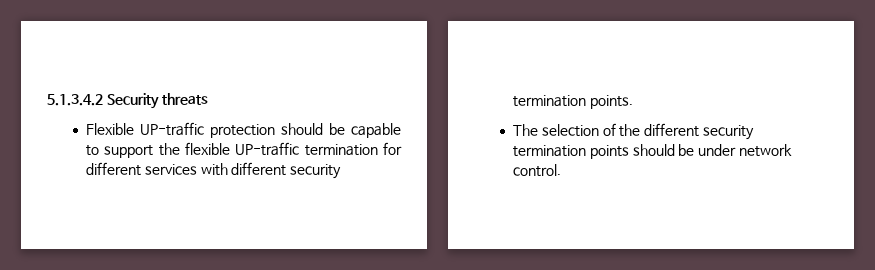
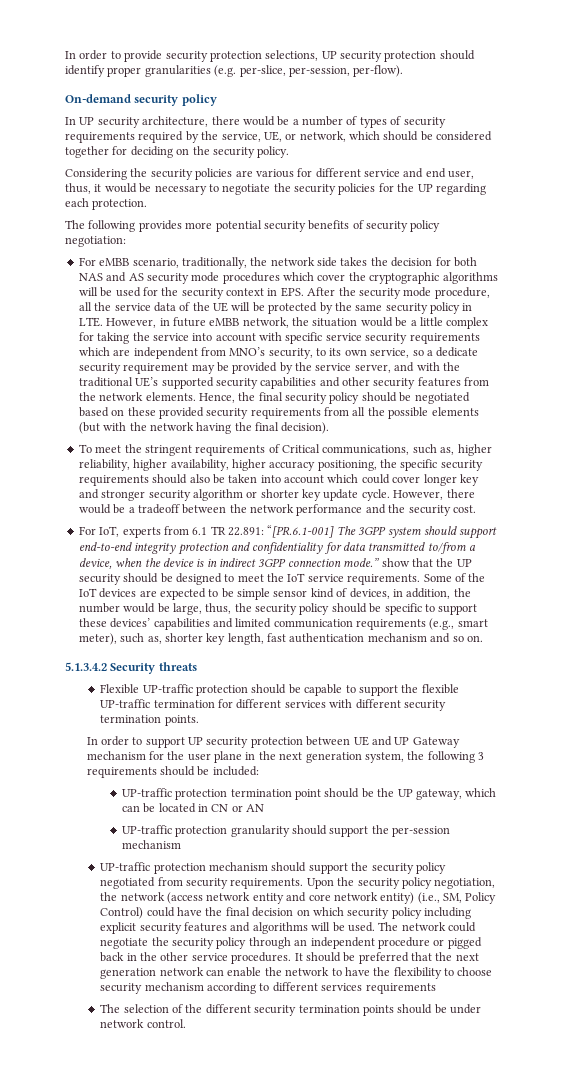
+ In order to provide security protection selections, UP security protection should identify proper granularities (e.g. per-slice, per-session, per-flow).
+ On-demand security policy
+ In UP security architecture, there would be a number of types of security requirements required by the service, UE, or network, which should be considered together for deciding on the security policy.
+ Considering the security policies are various for different service and end user, thus, it would be necessary to negotiate the security policies for the UP regarding each protection.
+ The following provides more potential security benefits of security policy negotiation:
+ For eMBB scenario, traditionally, the network side takes the decision for both NAS and AS security mode procedures which cover the cryptographic algorithms will be used for the security context in EPS. After the security mode procedure, all the service data of the UE will be protected by the same security policy in LTE. However, in future eMBB network, the situation would be a little complex for taking the service into account with specific service security requirements which are independent from MNO’s security, to its own service, so a dedicate security requirement may be provided by the service server, and with the traditional UE’s supported security capabilities and other security features from the network elements. Hence, the final security policy should be negotiated based on these provided security requirements from all the possible elements (but with the network having the final decision).
+ To meet the stringent requirements of Critical communications, such as, higher reliability, higher availability, higher accuracy positioning, the specific security requirements should also be taken into account which could cover longer key and stronger security algorithm or shorter key update cycle. However, there would be a tradeoff between the network performance and the security cost.
+ For IoT, experts from 6.1 TR 22.891: “[PR.6.1-001] The 3GPP system should support end-to-end integrity protection and confidentiality for data transmitted to/from a device, when the device is in indirect 3GPP connection mode.” show that the UP security should be designed to meet the IoT service requirements. Some of the IoT devices are expected to be simple sensor kind of devices, in addition, the number would be large, thus, the security policy should be specific to support these devices’ capabilities and limited communication requirements (e.g., smart meter), such as, shorter key length, fast authentication mechanism and so on.
+ In order to support UP security protection between UE and UP Gateway mechanism for the user plane in the next generation system, the following 3 requirements should be included:
+ UP-traffic protection termination point should be the UP gateway, which can be located in CN or AN
+ UP-traffic protection granularity should support the per-session mechanism
+ UP-traffic protection mechanism should support the security policy negotiated from security requirements. Upon the security policy negotiation, the network (access network entity and core network entity) (i.e., SM, Policy Control) could have the final decision on which security policy including explicit security features and algorithms will be used. The network could negotiate the security policy through an independent procedure or pigged back in the other service procedures. It should be preferred that the next generation network can enable the network to have the flexibility to choose security mechanism according to different services requirements

